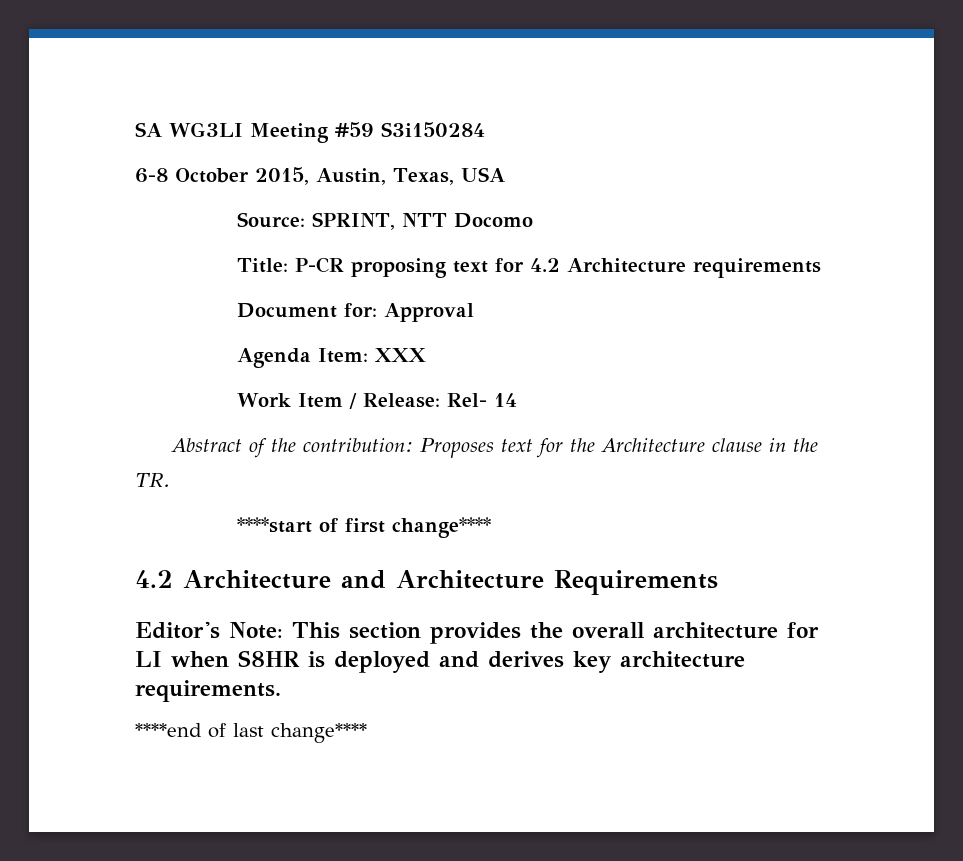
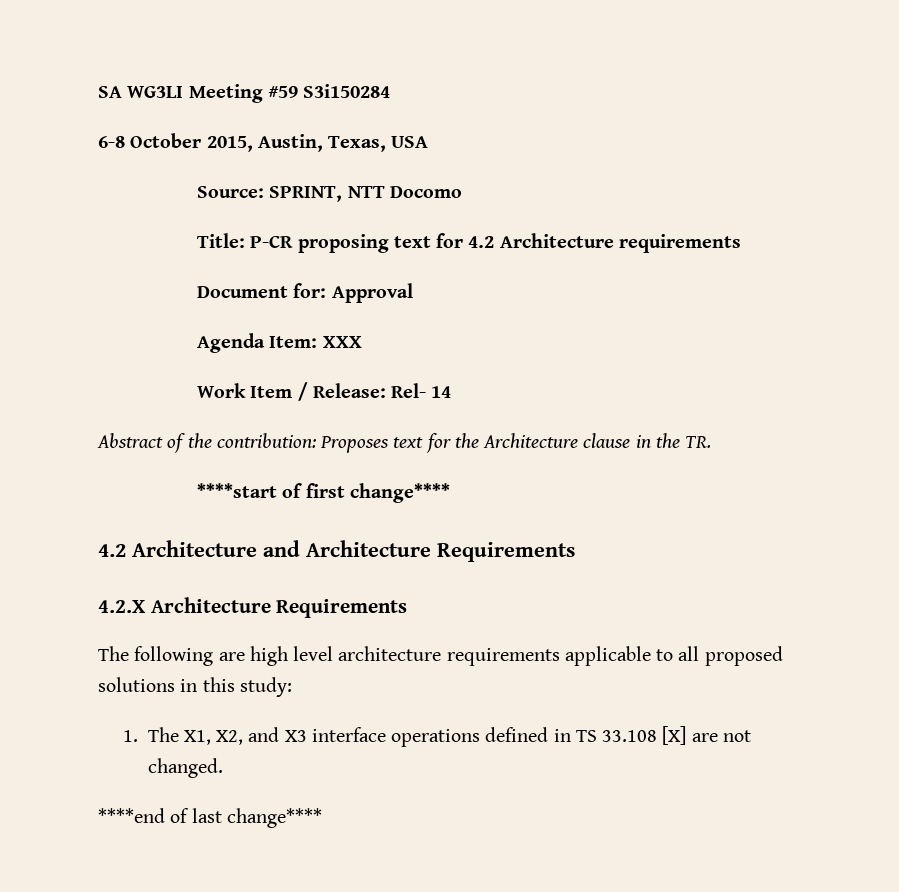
- Editor's Note: This section provides the overall architecture for LI when S8HR is deployed and derives key architecture requirements.
+ 4.2.X Architecture Requirements
+ The following are high level architecture requirements applicable to all proposed solutions in this study:
+ 1. The X1, X2, and X3 interface operations defined in TS 33.108 [X] are not changed.

